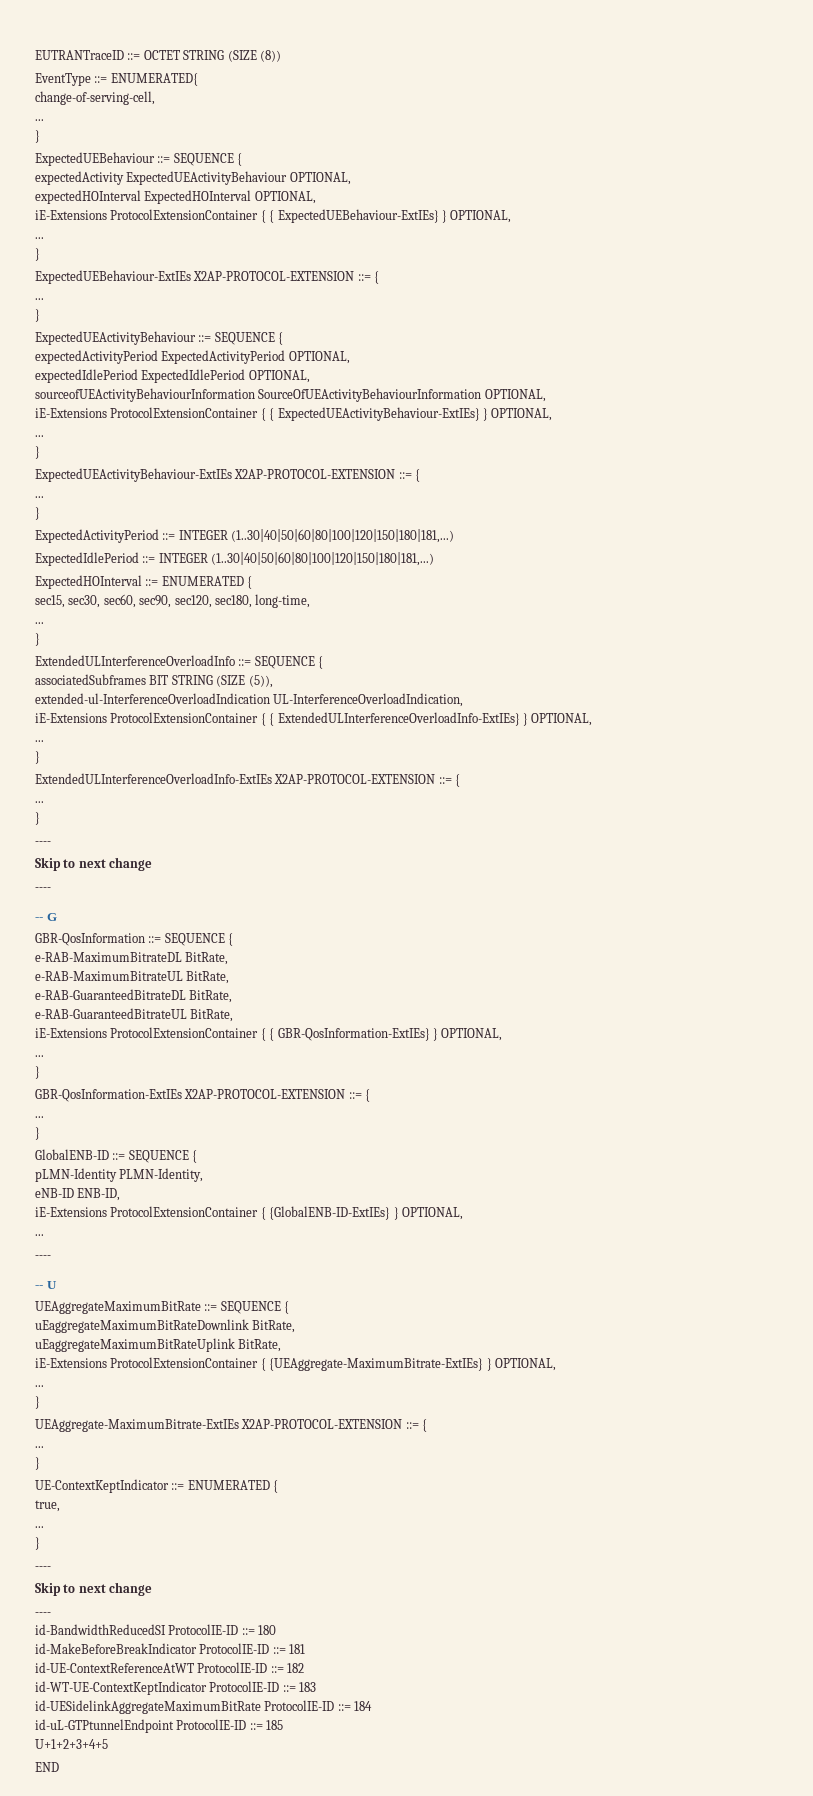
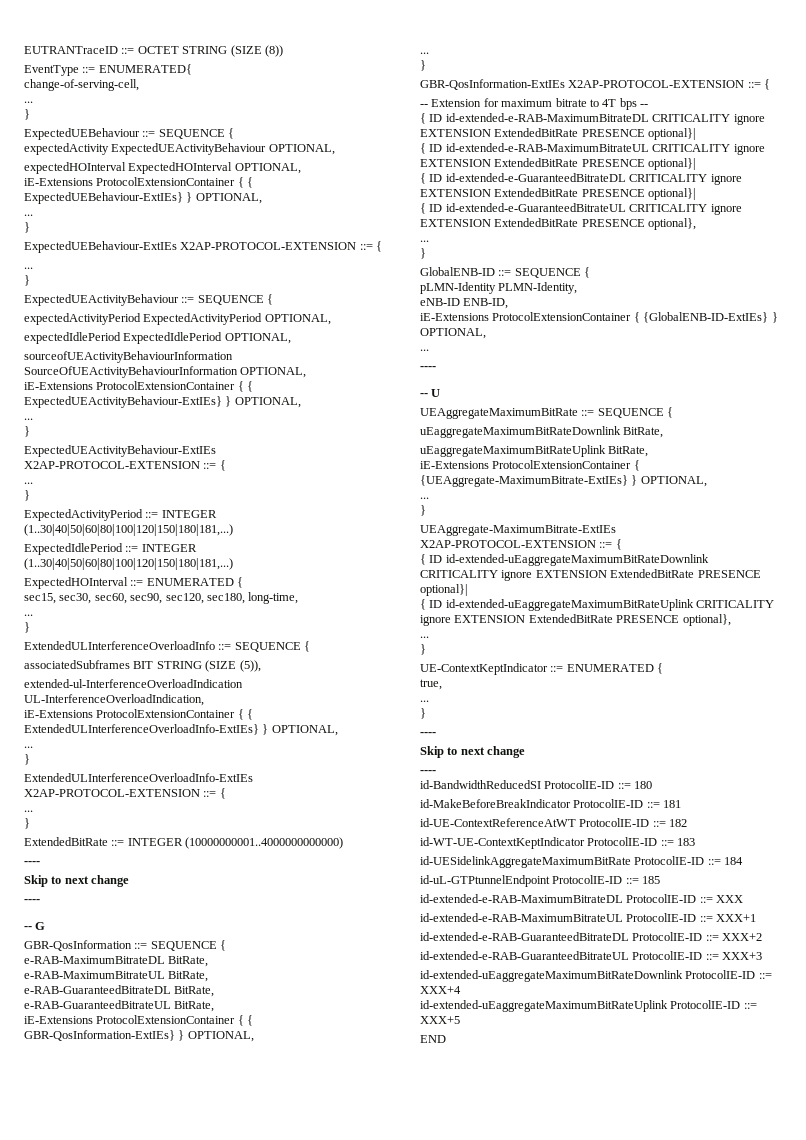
+ ExtendedBitRate ::= INTEGER (10000000001..4000000000000)
+ -- Extension for maximum bitrate to 4T bps --
+ { ID id-extended-e-RAB-MaximumBitrateDL CRITICALITY ignore EXTENSION ExtendedBitRate PRESENCE optional}|
+ { ID id-extended-e-RAB-MaximumBitrateUL CRITICALITY ignore EXTENSION ExtendedBitRate PRESENCE optional}|
+ { ID id-extended-e-GuaranteedBitrateDL CRITICALITY ignore EXTENSION ExtendedBitRate PRESENCE optional}|
+ { ID id-extended-e-GuaranteedBitrateUL CRITICALITY ignore EXTENSION ExtendedBitRate PRESENCE optional},
+ { ID id-extended-uEaggregateMaximumBitRateDownlink CRITICALITY ignore EXTENSION ExtendedBitRate PRESENCE optional}|
+ { ID id-extended-uEaggregateMaximumBitRateUplink CRITICALITY ignore EXTENSION ExtendedBitRate PRESENCE optional},
- U+1+2+3+4+5
+ id-extended-e-RAB-MaximumBitrateDL ProtocolIE-ID ::= XXX
+ id-extended-e-RAB-MaximumBitrateUL ProtocolIE-ID ::= XXX+1
+ id-extended-e-RAB-GuaranteedBitrateDL ProtocolIE-ID ::= XXX+2
+ id-extended-e-RAB-GuaranteedBitrateUL ProtocolIE-ID ::= XXX+3
+ id-extended-uEaggregateMaximumBitRateDownlink ProtocolIE-ID ::= XXX+4
+ id-extended-uEaggregateMaximumBitRateUplink ProtocolIE-ID ::= XXX+5

